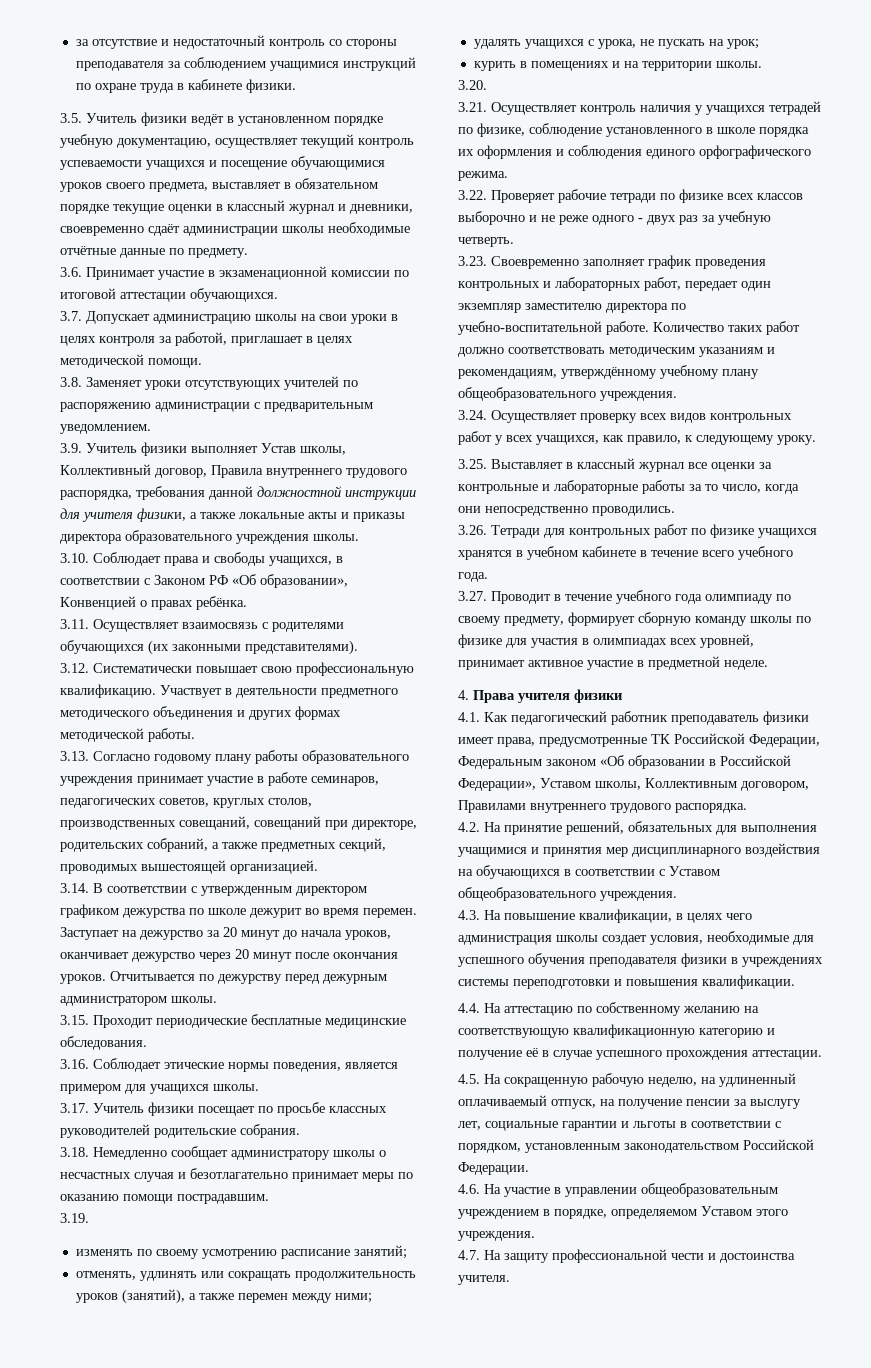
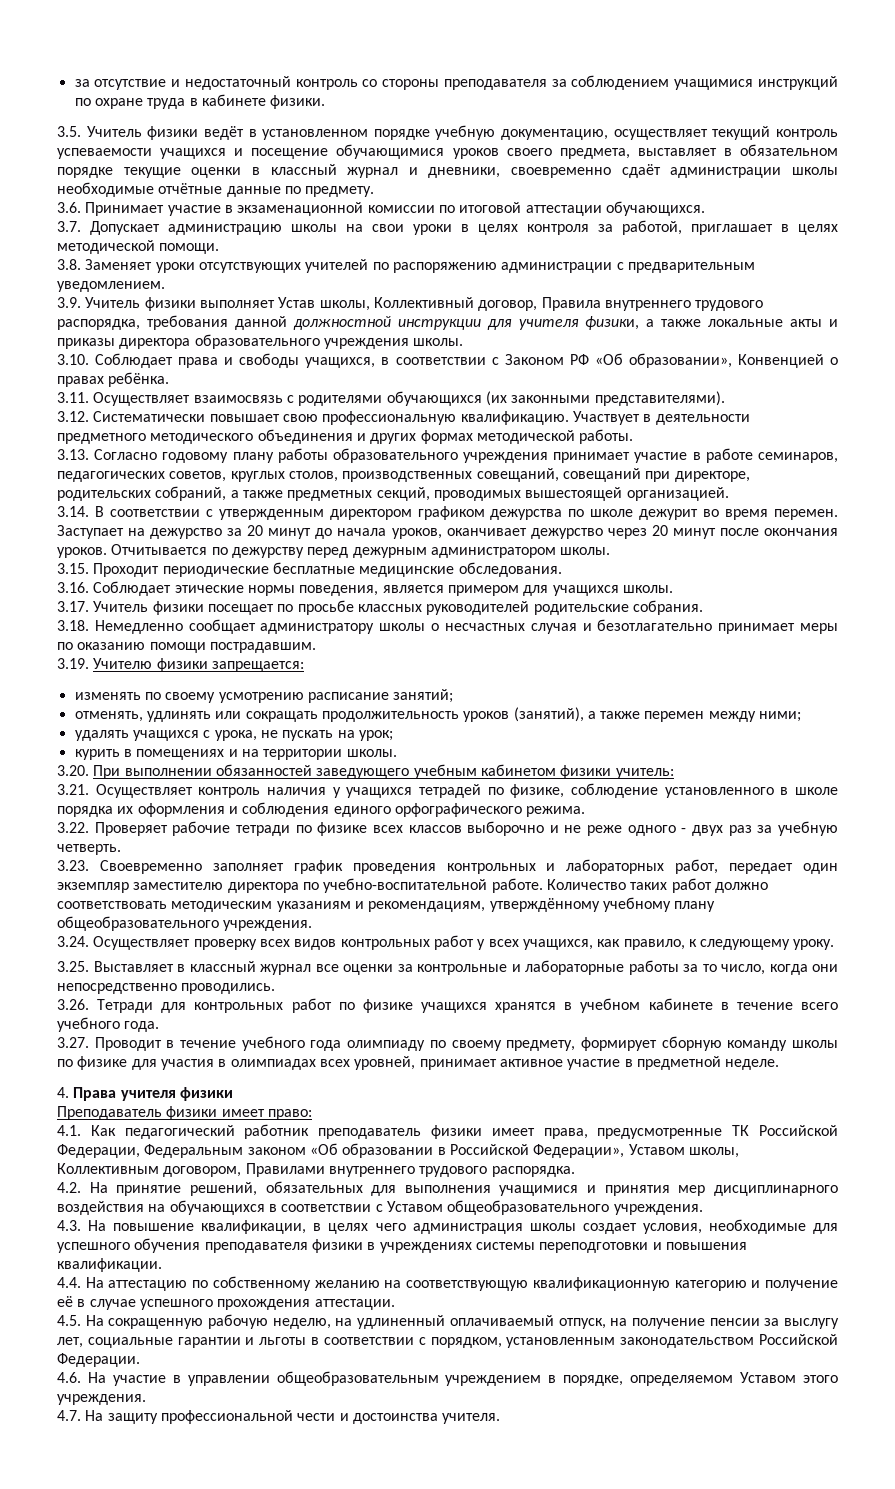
- 3.19.
+ 3.19. Учителю физики запрещается:
- 3.20.
+ 3.20. При выполнении обязанностей заведующего учебным кабинетом физики учитель:
+ Преподаватель физики имеет право:

